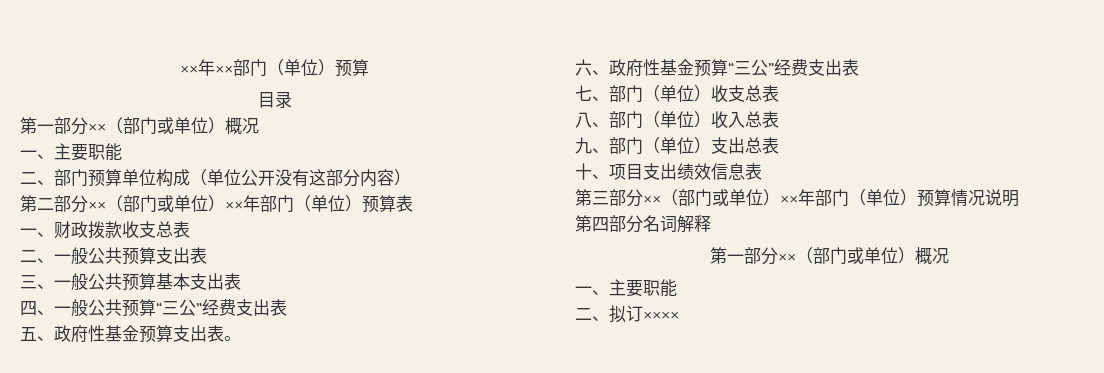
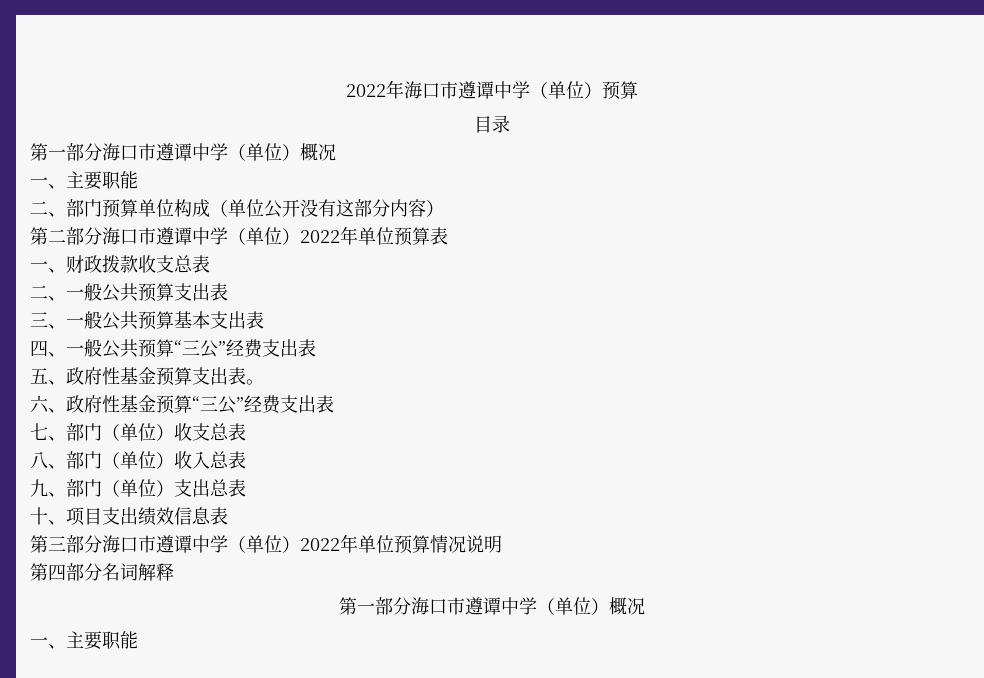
- ××年××部门（单位）预算
+ 2022年海口市遵谭中学（单位）预算
  目录
- 第一部分××（部门或单位）概况
+ 第一部分海口市遵谭中学（单位）概况
- 第二部分××（部门或单位）××年部门（单位）预算表
+ 第二部分海口市遵谭中学（单位）2022年单位预算表
- 第三部分××（部门或单位）××年部门（单位）预算情况说明
+ 第三部分海口市遵谭中学（单位）2022年单位预算情况说明
  第四部分名词解释
- 第一部分××（部门或单位）概况
+ 第一部分海口市遵谭中学（单位）概况
  一、主要职能
- 二、拟订××××

